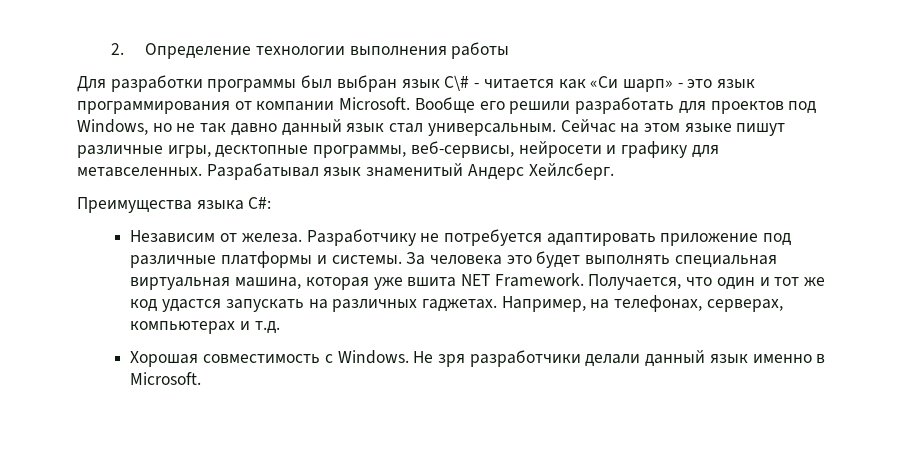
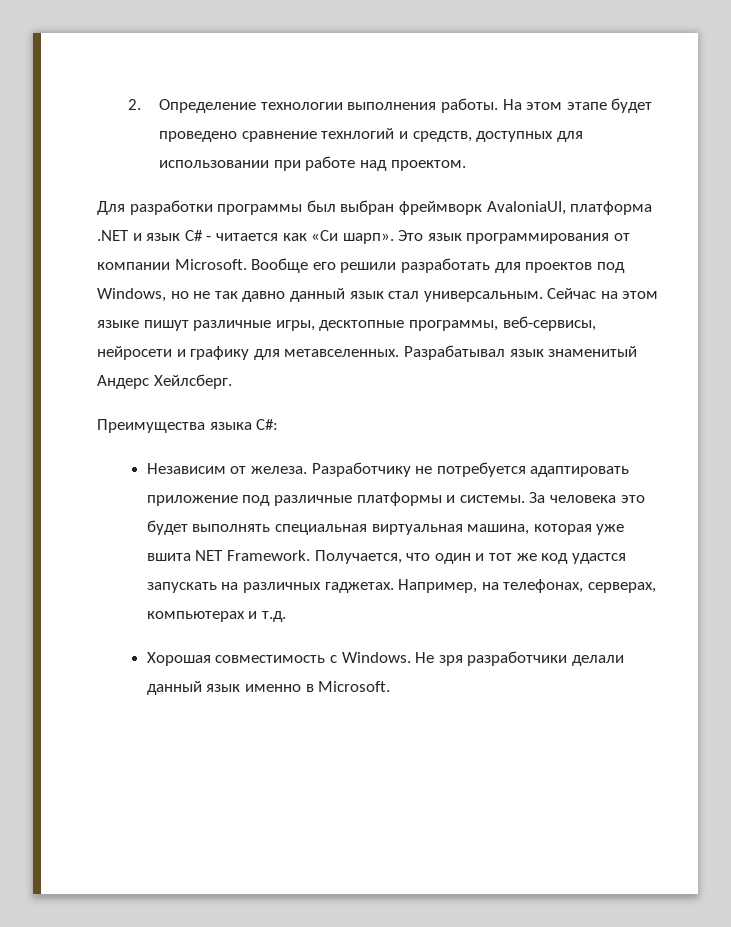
- 2. Определение технологии выполнения работы
+ 2. Определение технологии выполнения работы. На этом этапе будет проведено сравнение технлогий и средств, доступных для использовании при работе над проектом.
- Для разработки программы был выбран язык С\# - читается как «Си шарп» - это язык программирования от компании Microsoft.
+ Для разработки программы был выбран фреймворк AvaloniaUI, платформа .NET и язык С# - читается как «Си шарп». Это язык программирования от компании Microsoft.

